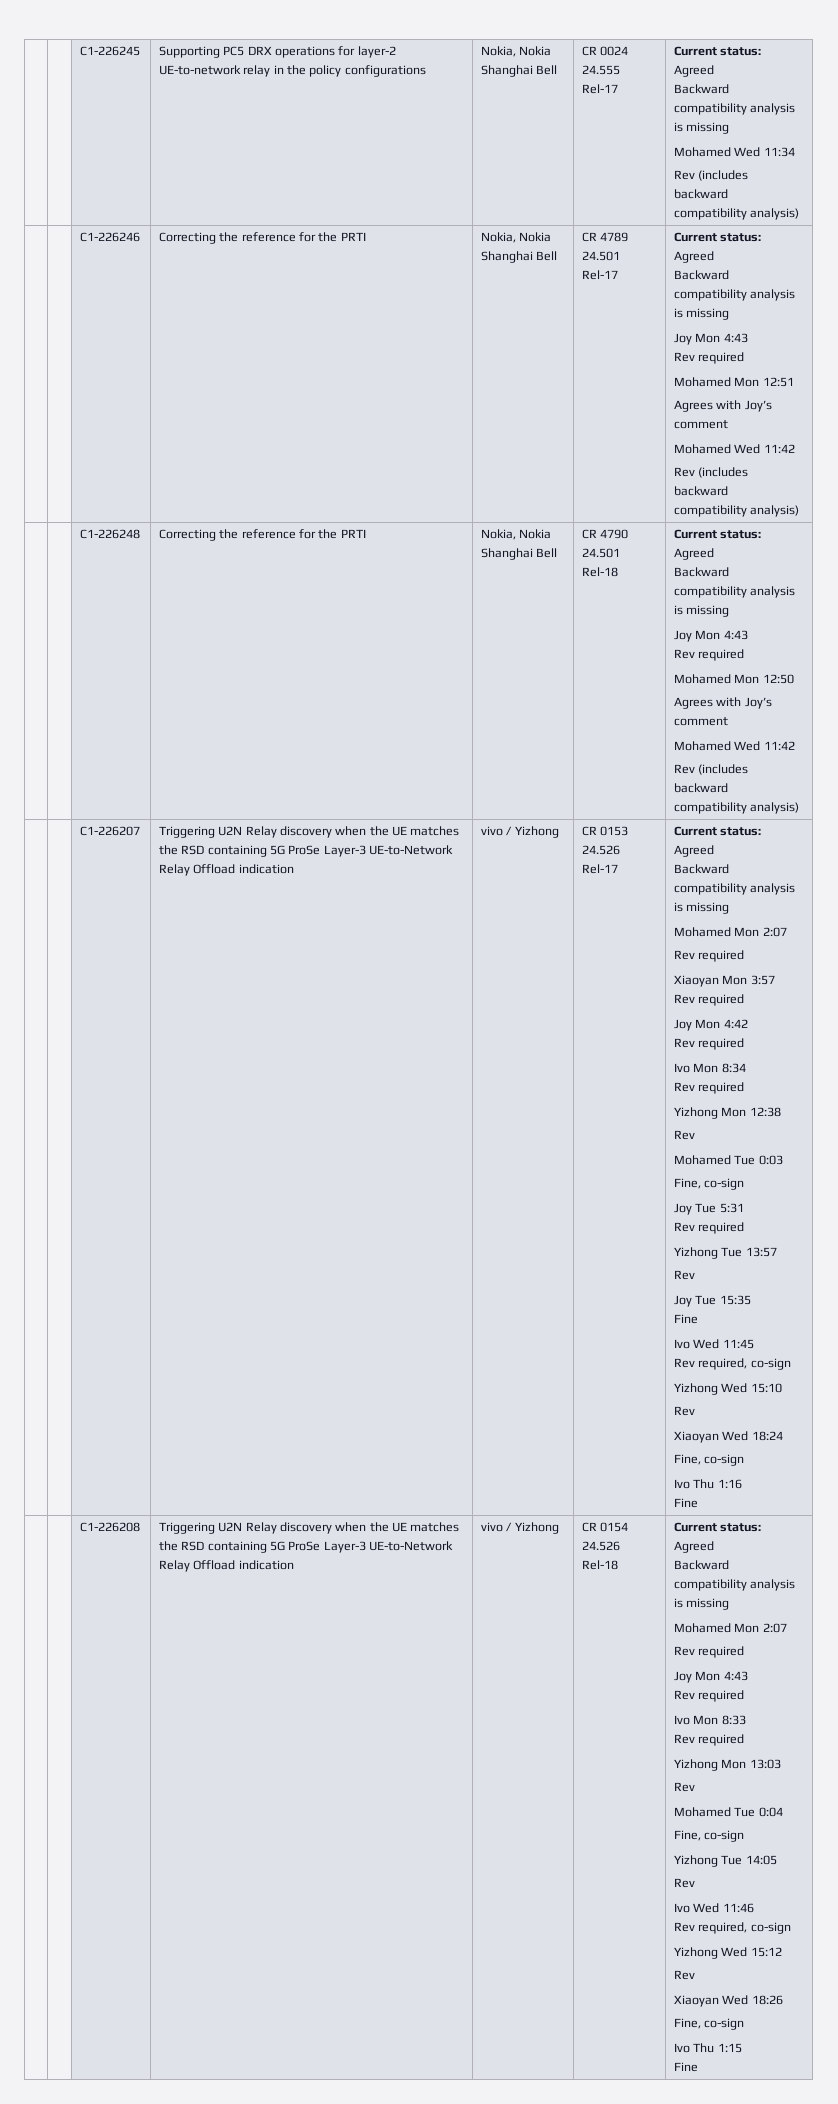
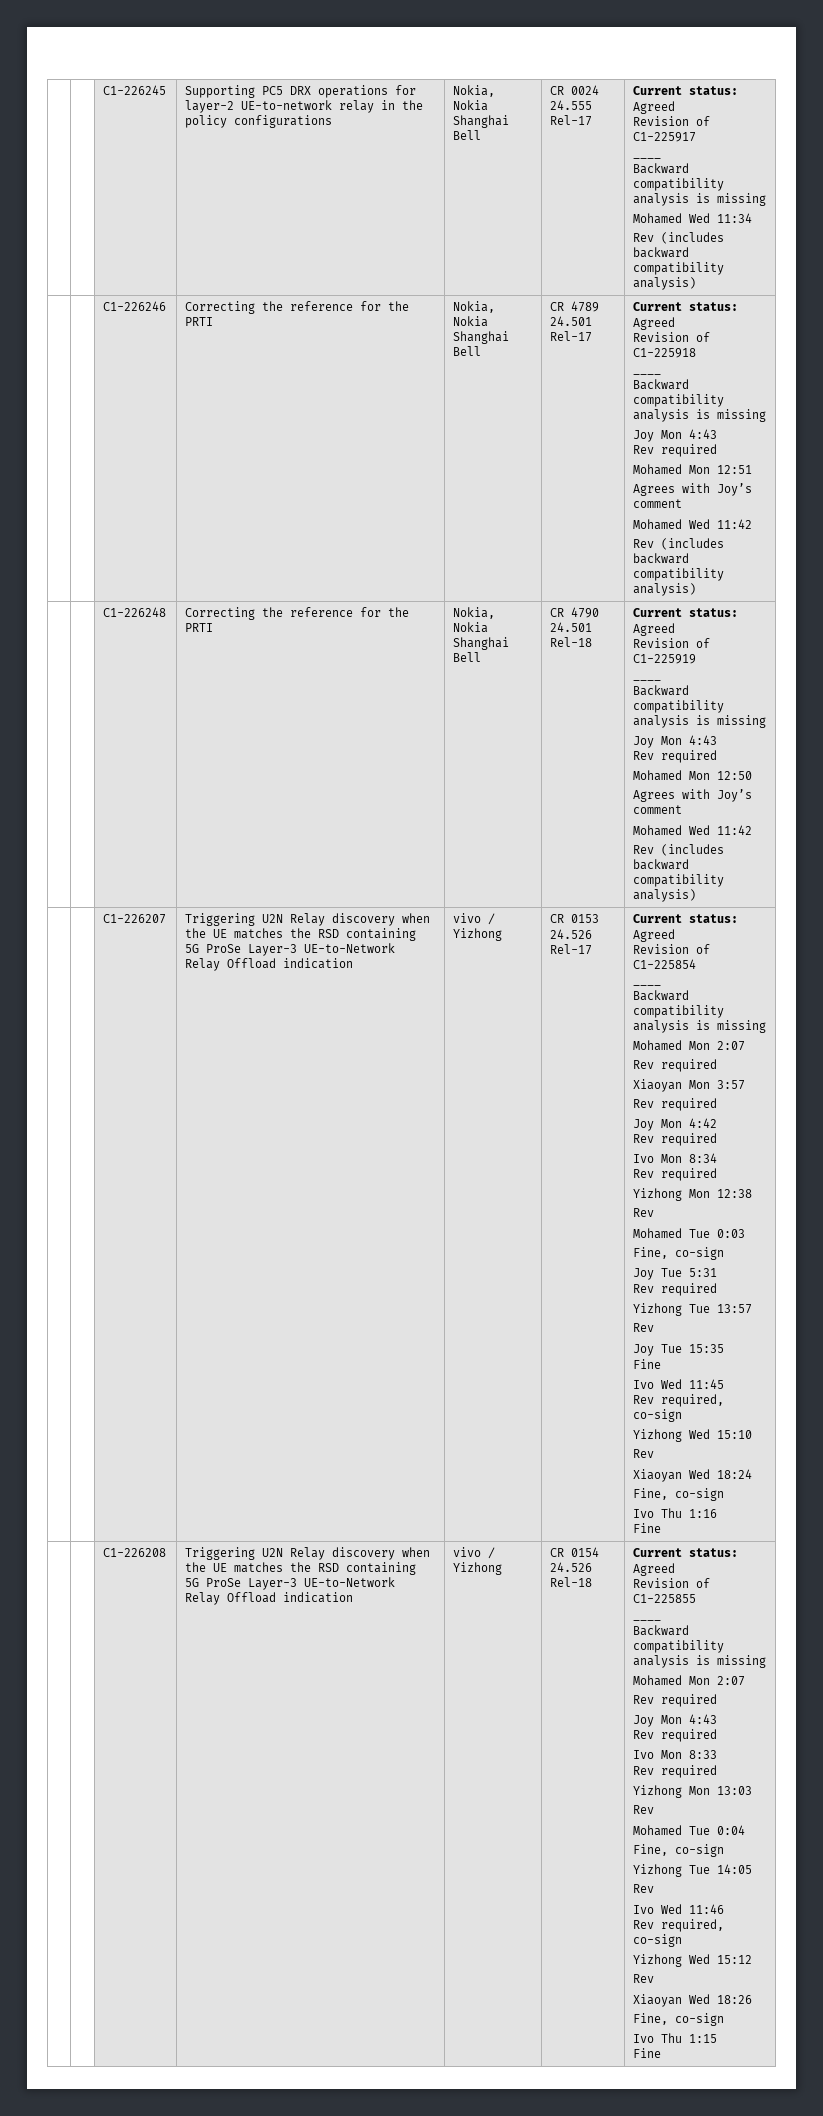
+ Revision of C1-225917
+ ____
+ Revision of C1-225918
+ ____
+ Revision of C1-225919
+ ____
+ Revision of C1-225854
+ ____
+ Revision of C1-225855
+ ____

